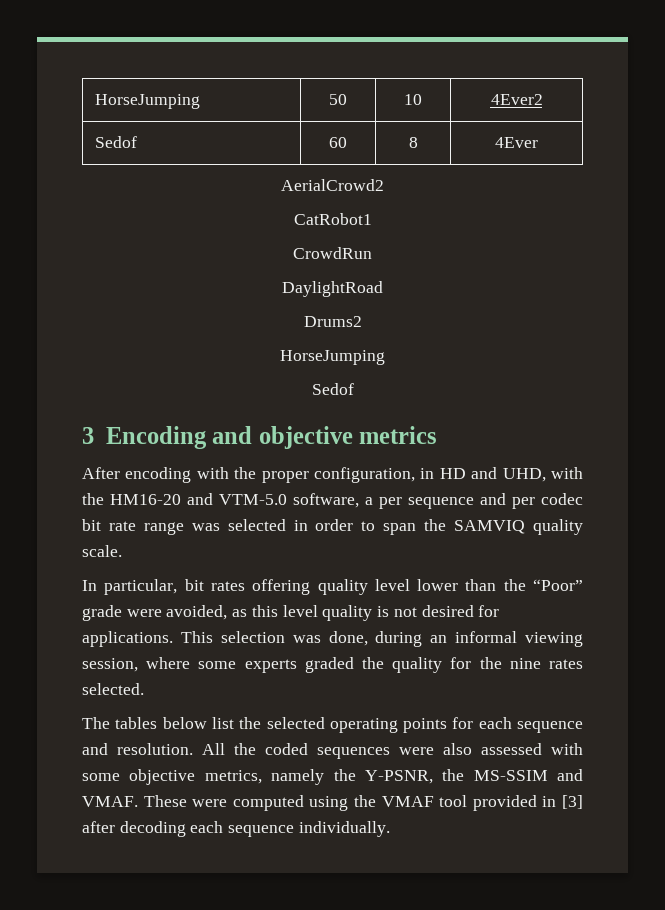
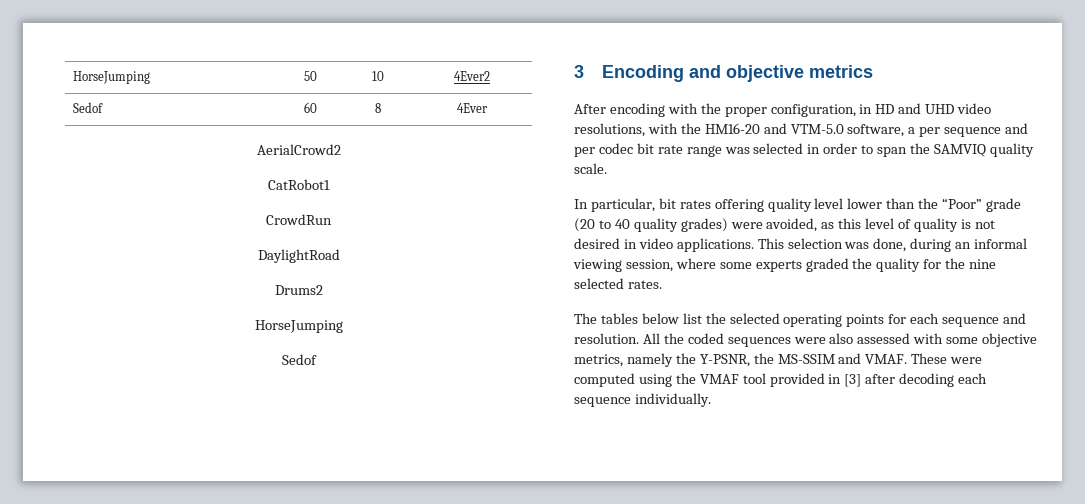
- After encoding with the proper configuration, in HD and UHD, with the HM16-20 and VTM-5.0 software, a per sequence and per codec bit rate range was selected in order to span the SAMVIQ quality scale.
+ After encoding with the proper configuration, in HD and UHD video resolutions, with the HM16-20 and VTM-5.0 software, a per sequence and per codec bit rate range was selected in order to span the SAMVIQ quality scale.
- In particular, bit rates offering quality level lower than the “Poor” grade were avoided, as this level quality is not desired for applications.
+ In particular, bit rates offering quality level lower than the “Poor” grade (20 to 40 quality grades) were avoided, as this level of quality is not desired in video applications.
- This selection was done, during an informal viewing session, where some experts graded the quality for the nine rates selected.
+ This selection was done, during an informal viewing session, where some experts graded the quality for the nine selected rates.

